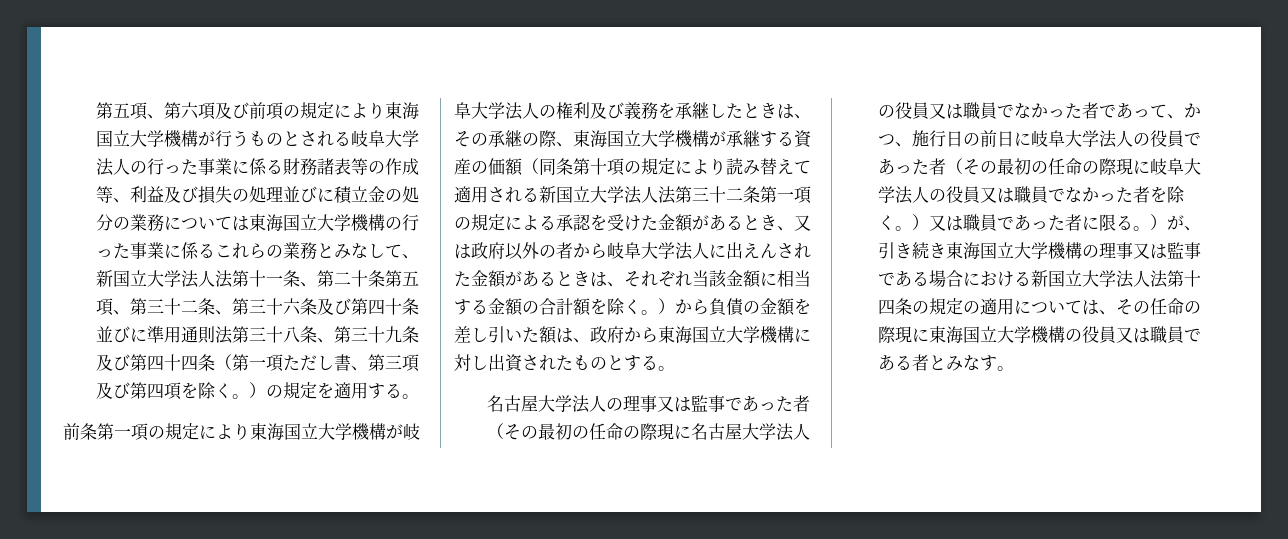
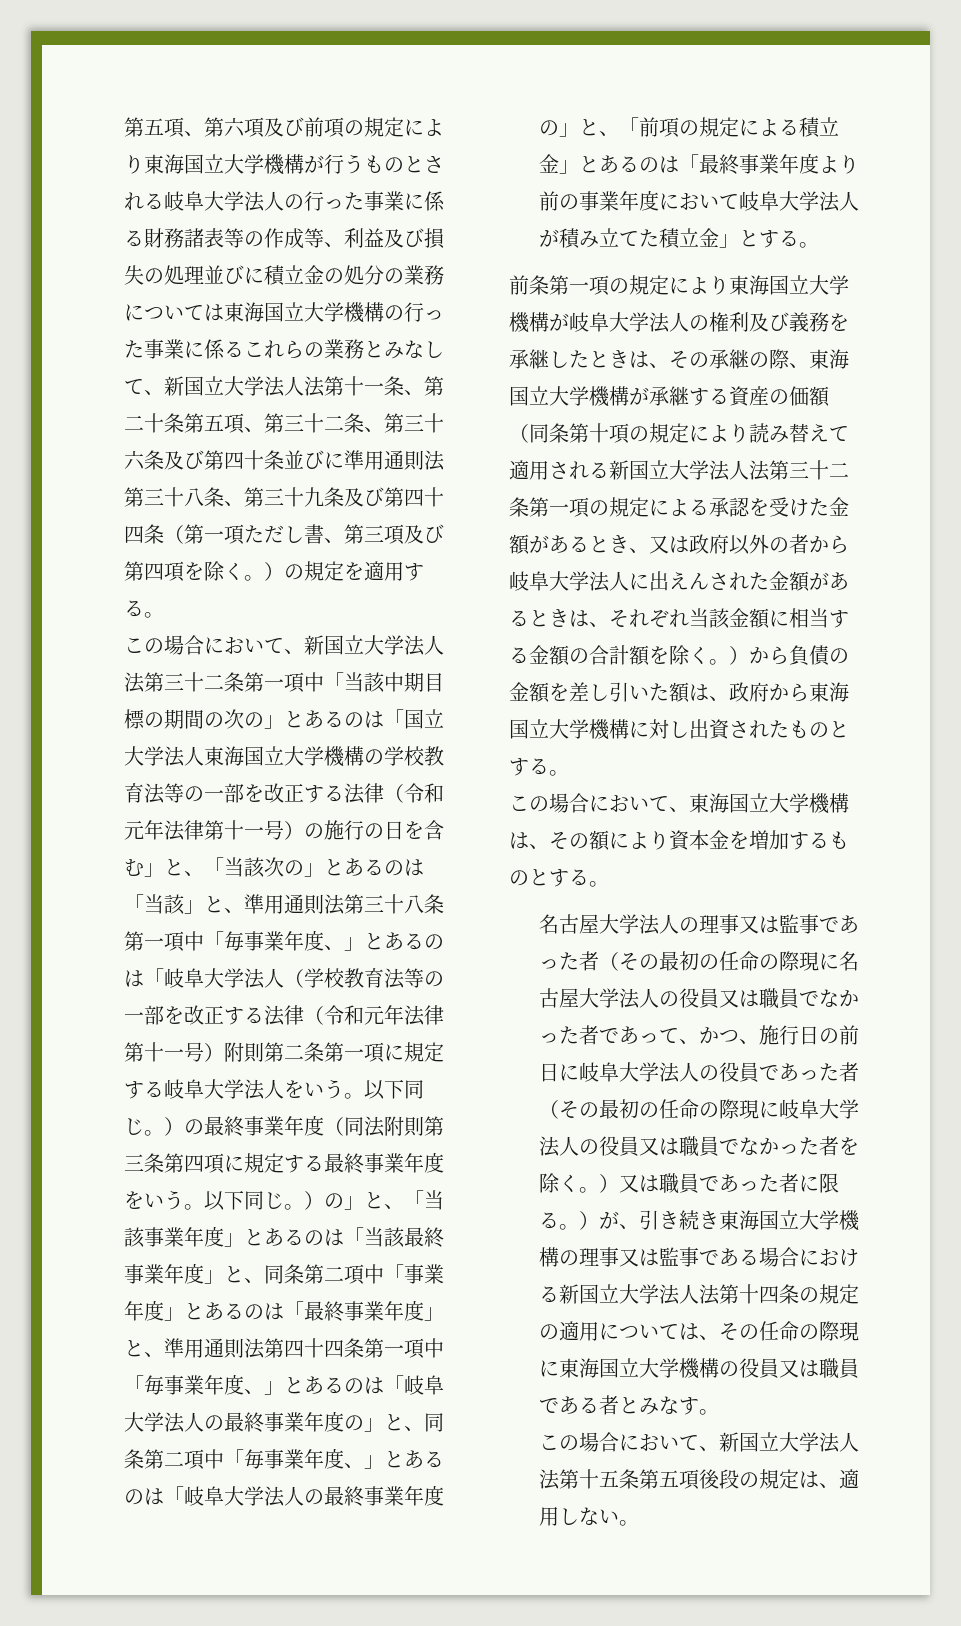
+ この場合において、新国立大学法人法第三十二条第一項中「当該中期目標の期間の次の」とあるのは「国立大学法人東海国立大学機構の学校教育法等の一部を改正する法律（令和元年法律第十一号）の施行の日を含む」と、「当該次の」とあるのは「当該」と、準用通則法第三十八条第一項中「毎事業年度、」とあるのは「岐阜大学法人（学校教育法等の一部を改正する法律（令和元年法律第十一号）附則第二条第一項に規定する岐阜大学法人をいう。以下同じ。）の最終事業年度（同法附則第三条第四項に規定する最終事業年度をいう。以下同じ。）の」と、「当該事業年度」とあるのは「当該最終事業年度」と、同条第二項中「事業年度」とあるのは「最終事業年度」と、準用通則法第四十四条第一項中「毎事業年度、」とあるのは「岐阜大学法人の最終事業年度の」と、同条第二項中「毎事業年度、」とあるのは「岐阜大学法人の最終事業年度の」と、「前項の規定による積立金」とあるのは「最終事業年度より前の事業年度において岐阜大学法人が積み立てた積立金」とする。
+ この場合において、東海国立大学機構は、その額により資本金を増加するものとする。
+ この場合において、新国立大学法人法第十五条第五項後段の規定は、適用しない。

